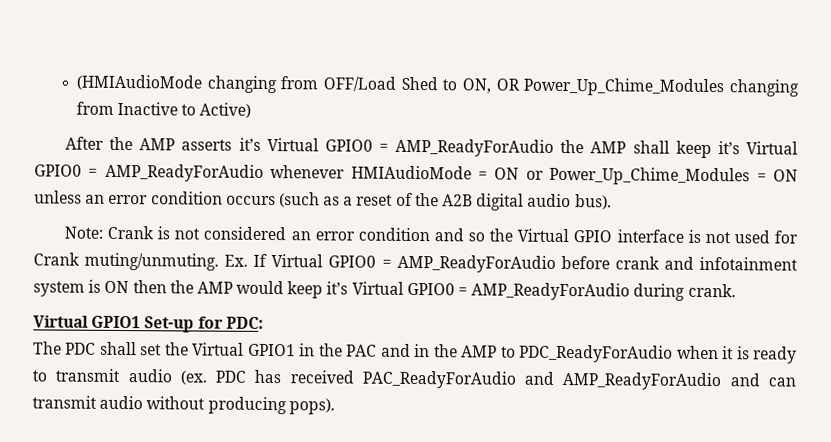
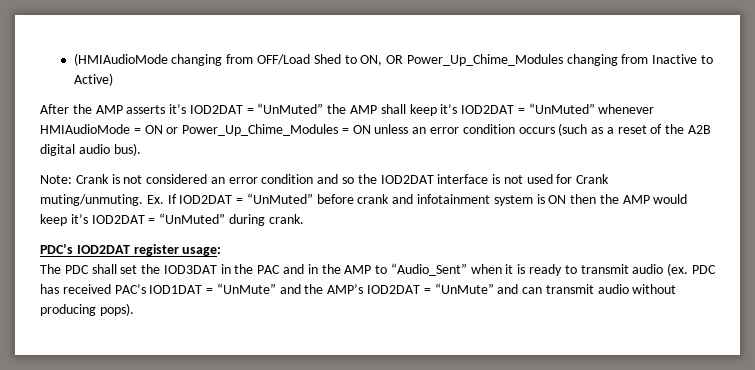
- After the AMP asserts it’s Virtual GPIO0 = AMP_ReadyForAudio the AMP shall keep it’s Virtual GPIO0 = AMP_ReadyForAudio whenever HMIAudioMode = ON or Power_Up_Chime_Modules = ON unless an error condition occurs (such as a reset of the A2B digital audio bus).
+ After the AMP asserts it’s IOD2DAT = “UnMuted” the AMP shall keep it’s IOD2DAT = “UnMuted” whenever HMIAudioMode = ON or Power_Up_Chime_Modules = ON unless an error condition occurs (such as a reset of the A2B digital audio bus).
- Note: Crank is not considered an error condition and so the Virtual GPIO interface is not used for Crank muting/unmuting.
+ Note: Crank is not considered an error condition and so the IOD2DAT interface is not used for Crank muting/unmuting.
- Ex. If Virtual GPIO0 = AMP_ReadyForAudio before crank and infotainment system is ON then the AMP would keep it’s Virtual GPIO0 = AMP_ReadyForAudio during crank.
- Virtual GPIO1 Set-up for PDC:
+ Ex. If IOD2DAT = “UnMuted” before crank and infotainment system is ON then the AMP would keep it’s IOD2DAT = “UnMuted” during crank.
+ PDC’s IOD2DAT register usage:
- The PDC shall set the Virtual GPIO1 in the PAC and in the AMP to PDC_ReadyForAudio when it is ready to transmit audio (ex.
+ The PDC shall set the IOD3DAT in the PAC and in the AMP to “Audio_Sent” when it is ready to transmit audio (ex.
- PDC has received PAC_ReadyForAudio and AMP_ReadyForAudio and can transmit audio without producing pops).
+ PDC has received PAC’s IOD1DAT = “UnMute” and the AMP’s IOD2DAT = “UnMute” and can transmit audio without producing pops).

